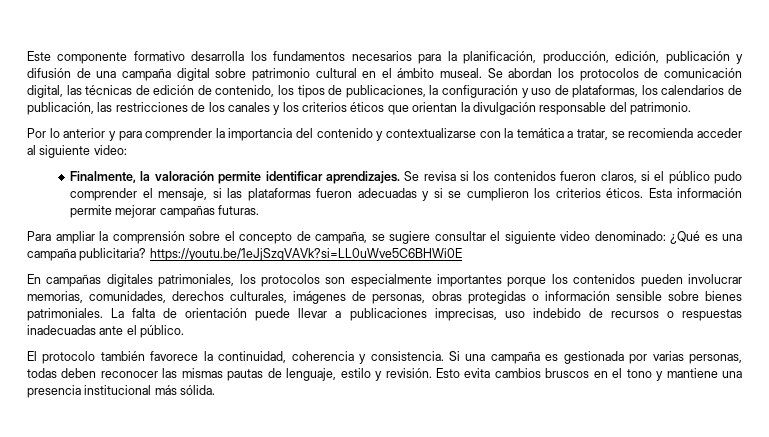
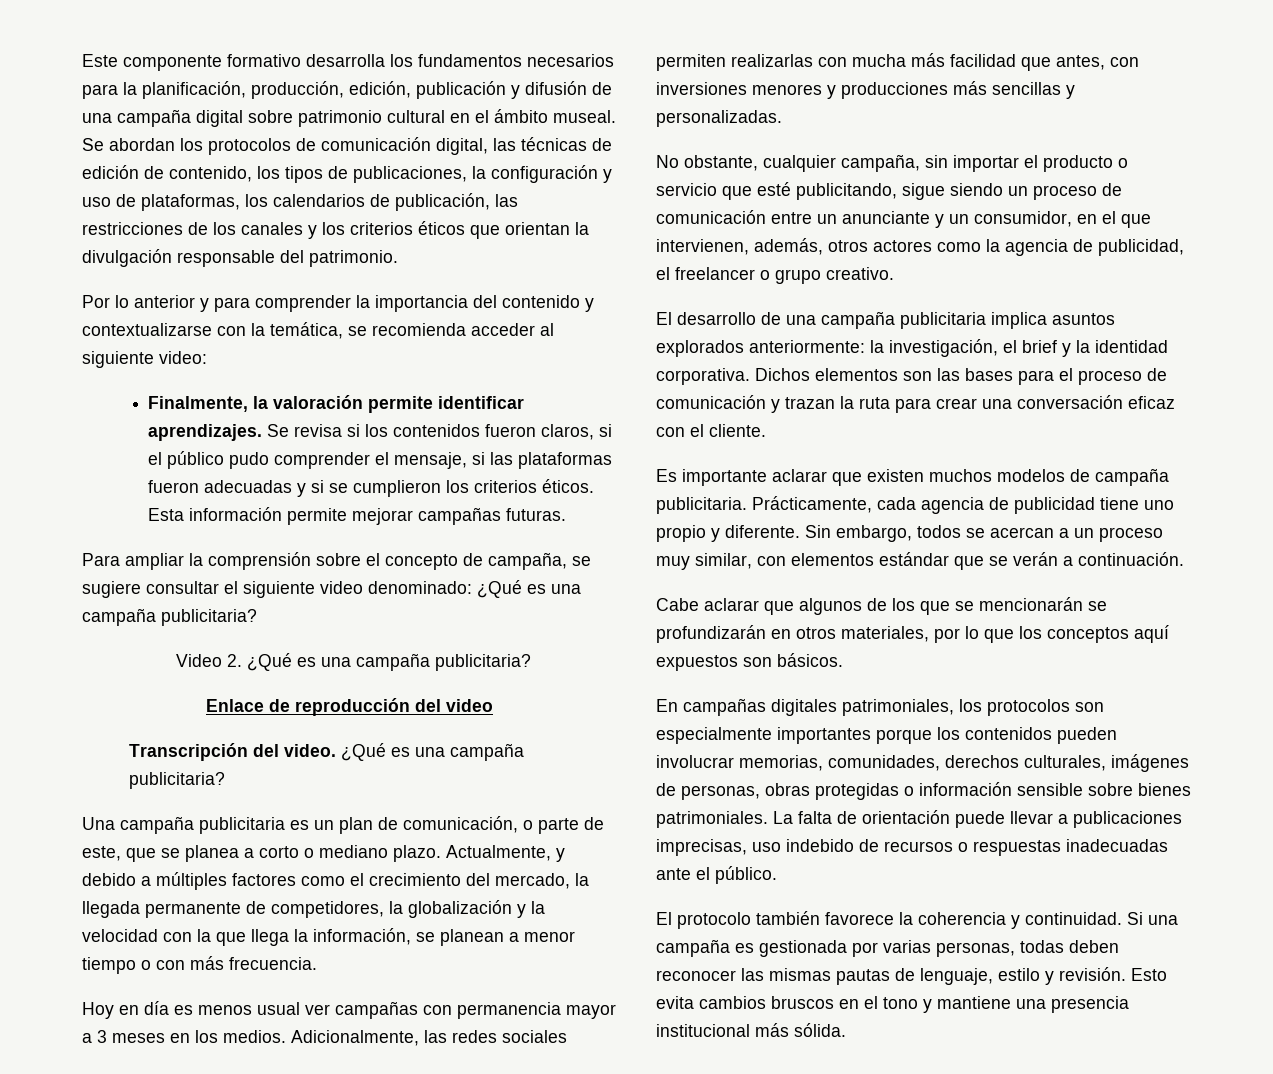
- Por lo anterior y para comprender la importancia del contenido y contextualizarse con la temática a tratar, se recomienda acceder al siguiente video:
+ Por lo anterior y para comprender la importancia del contenido y contextualizarse con la temática, se recomienda acceder al siguiente video:
- Para ampliar la comprensión sobre el concepto de campaña, se sugiere consultar el siguiente video denominado: ¿Qué es una campaña publicitaria? https://youtu.be/1eJjSzqVAVk?si=LL0uWve5C6BHWi0E
+ Para ampliar la comprensión sobre el concepto de campaña, se sugiere consultar el siguiente video denominado: ¿Qué es una campaña publicitaria?
+ Video 2. ¿Qué es una campaña publicitaria?
+ Enlace de reproducción del video
+ Transcripción del video. ¿Qué es una campaña publicitaria?
+ Una campaña publicitaria es un plan de comunicación, o parte de este, que se planea a corto o mediano plazo. Actualmente, y debido a múltiples factores como el crecimiento del mercado, la llegada permanente de competidores, la globalización y la velocidad con la que llega la información, se planean a menor tiempo o con más frecuencia.
+ Hoy en día es menos usual ver campañas con permanencia mayor a 3 meses en los medios. Adicionalmente, las redes sociales permiten realizarlas con mucha más facilidad que antes, con inversiones menores y producciones más sencillas y personalizadas.
+ No obstante, cualquier campaña, sin importar el producto o servicio que esté publicitando, sigue siendo un proceso de comunicación entre un anunciante y un consumidor, en el que intervienen, además, otros actores como la agencia de publicidad, el freelancer o grupo creativo.
+ El desarrollo de una campaña publicitaria implica asuntos explorados anteriormente: la investigación, el brief y la identidad corporativa. Dichos elementos son las bases para el proceso de comunicación y trazan la ruta para crear una conversación eficaz con el cliente.
+ Es importante aclarar que existen muchos modelos de campaña publicitaria. Prácticamente, cada agencia de publicidad tiene uno propio y diferente. Sin embargo, todos se acercan a un proceso muy similar, con elementos estándar que se verán a continuación.
+ Cabe aclarar que algunos de los que se mencionarán se profundizarán en otros materiales, por lo que los conceptos aquí expuestos son básicos.
- El protocolo también favorece la continuidad, coherencia y consistencia.
+ El protocolo también favorece la coherencia y continuidad.

